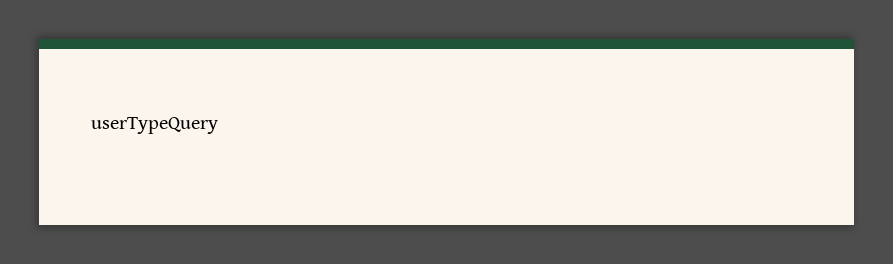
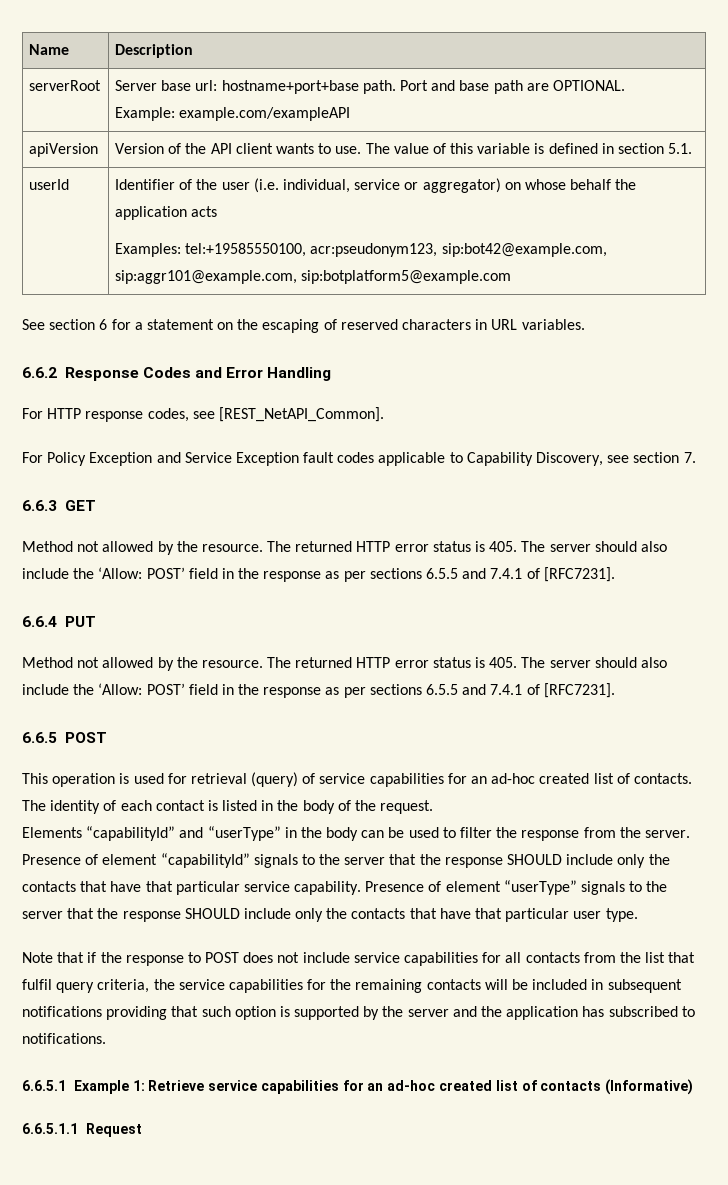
- userTypeQuery
+ Name | Description
+ serverRoot | Server base url: hostname+port+base path. Port and base path are OPTIONAL.
+ Example: example.com/exampleAPI
+ apiVersion | Version of the API client wants to use. The value of this variable is defined in section 5.1.
+ userId | Identifier of the user (i.e. individual, service or aggregator) on whose behalf the application acts
+ Examples: tel:+19585550100, acr:pseudonym123, sip:bot42@example.com, sip:aggr101@example.com, sip:botplatform5@example.com
+ See section 6 for a statement on the escaping of reserved characters in URL variables.
+ 6.6.2 Response Codes and Error Handling
+ For HTTP response codes, see [REST_NetAPI_Common].
+ For Policy Exception and Service Exception fault codes applicable to Capability Discovery, see section 7.
+ 6.6.3 GET
+ Method not allowed by the resource. The returned HTTP error status is 405. The server should also include the ‘Allow: POST’ field in the response as per sections 6.5.5 and 7.4.1 of [RFC7231].
+ 6.6.4 PUT
+ Method not allowed by the resource. The returned HTTP error status is 405. The server should also include the ‘Allow: POST’ field in the response as per sections 6.5.5 and 7.4.1 of [RFC7231].
+ 6.6.5 POST
+ This operation is used for retrieval (query) of service capabilities for an ad-hoc created list of contacts. The identity of each contact is listed in the body of the request.
+ Elements “capabilityId” and “userType” in the body can be used to filter the response from the server. Presence of element “capabilityId” signals to the server that the response SHOULD include only the contacts that have that particular service capability. Presence of element “userType” signals to the server that the response SHOULD include only the contacts that have that particular user type.
+ Note that if the response to POST does not include service capabilities for all contacts from the list that fulfil query criteria, the service capabilities for the remaining contacts will be included in subsequent notifications providing that such option is supported by the server and the application has subscribed to notifications.
+ 6.6.5.1 Example 1: Retrieve service capabilities for an ad-hoc created list of contacts (Informative)
+ 6.6.5.1.1 Request

